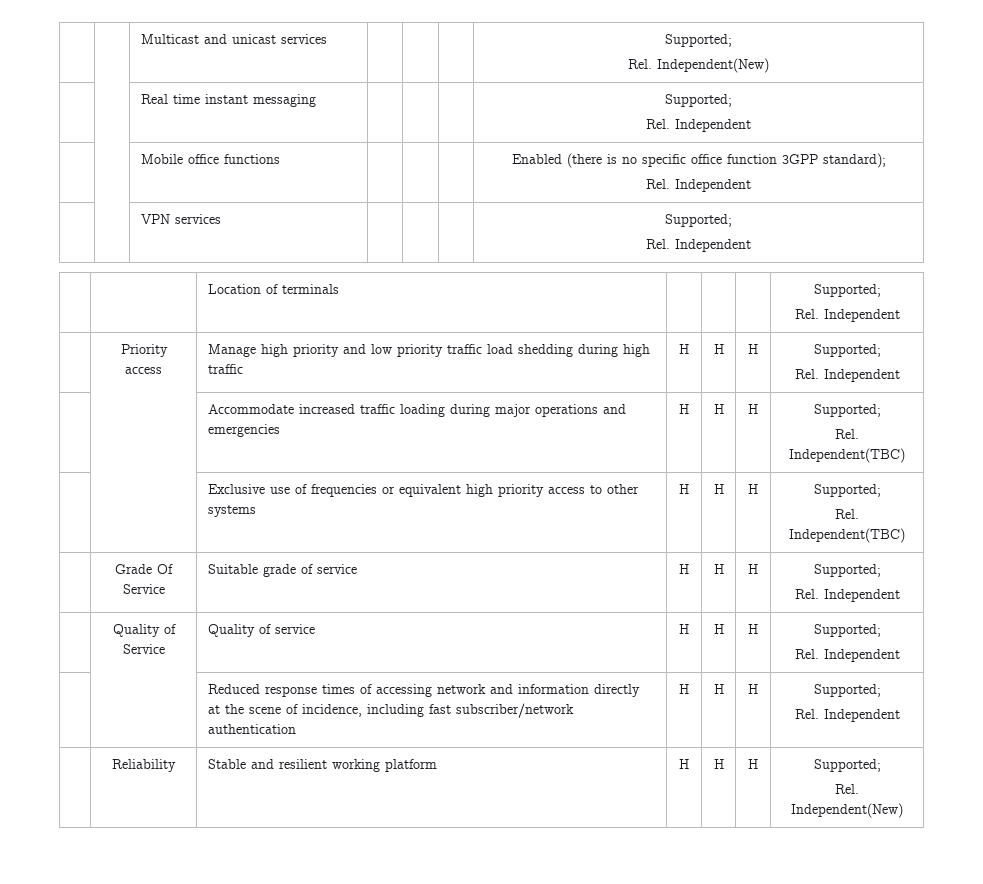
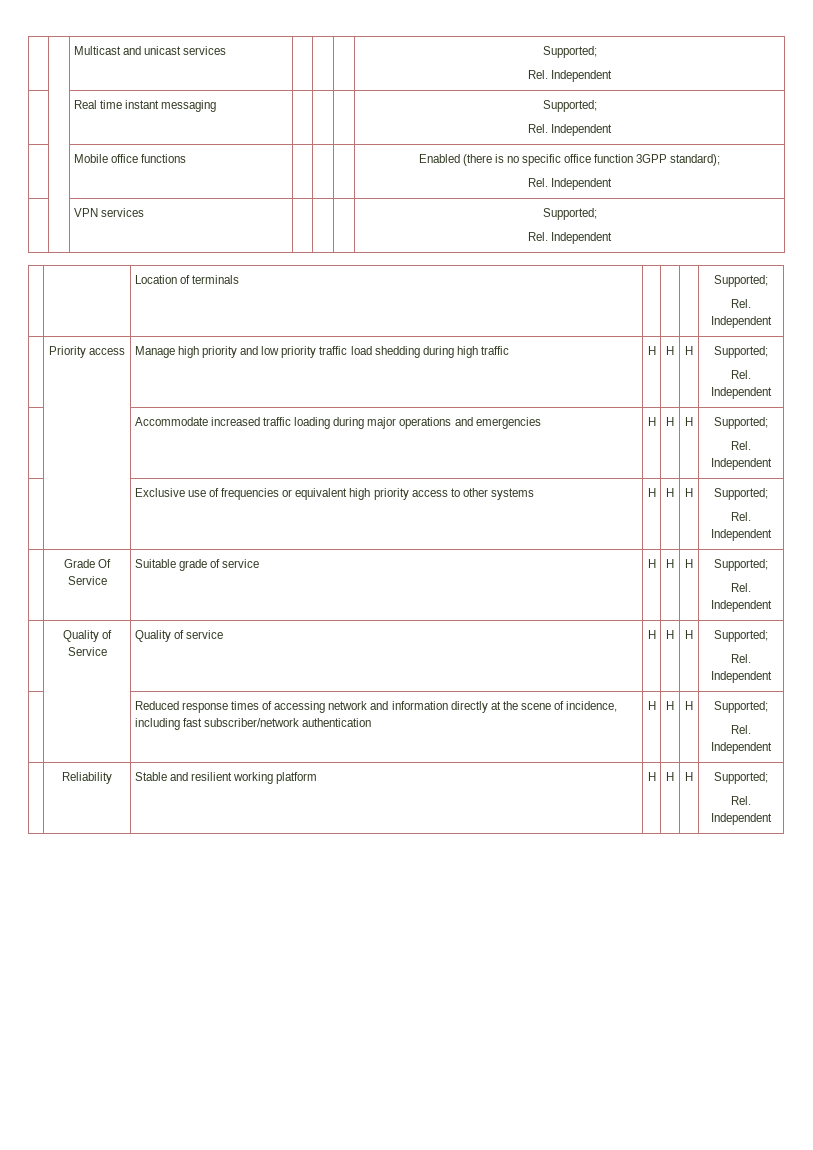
  | | Multicast and unicast services | | | | Supported;
- Rel. Independent(New)
+ Rel. Independent
  | | Accommodate increased traffic loading during major operations and emergencies | H | H | H | Supported;
- Rel. Independent(TBC)
+ Rel. Independent
  | | Exclusive use of frequencies or equivalent high priority access to other systems | H | H | H | Supported;
- Rel. Independent(TBC)
+ Rel. Independent
  | Reliability | Stable and resilient working platform | H | H | H | Supported;
- Rel. Independent(New)
+ Rel. Independent

